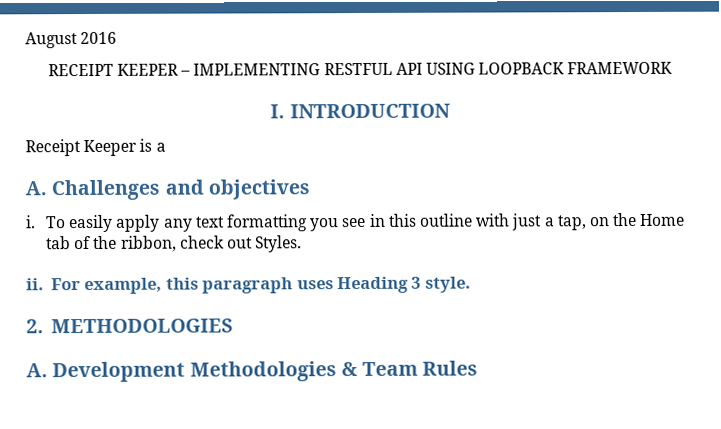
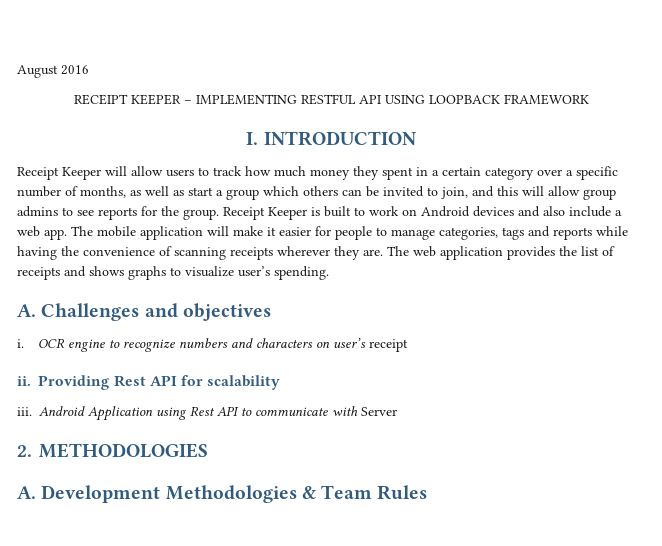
- Receipt Keeper is a
+ Receipt Keeper will allow users to track how much money they spent in a certain category over a specific number of months, as well as start a group which others can be invited to join, and this will allow group admins to see reports for the group. Receipt Keeper is built to work on Android devices and also include a web app. The mobile application will make it easier for people to manage categories, tags and reports while having the convenience of scanning receipts wherever they are. The web application provides the list of receipts and shows graphs to visualize user’s spending.
- To easily apply any text formatting you see in this outline with just a tap, on the Home tab of the ribbon, check out Styles.
- ii. For example, this paragraph uses Heading 3 style.
+ OCR engine to recognize numbers and characters on user’s receipt
+ ii. Providing Rest API for scalability
+ iii. Android Application using Rest API to communicate with Server

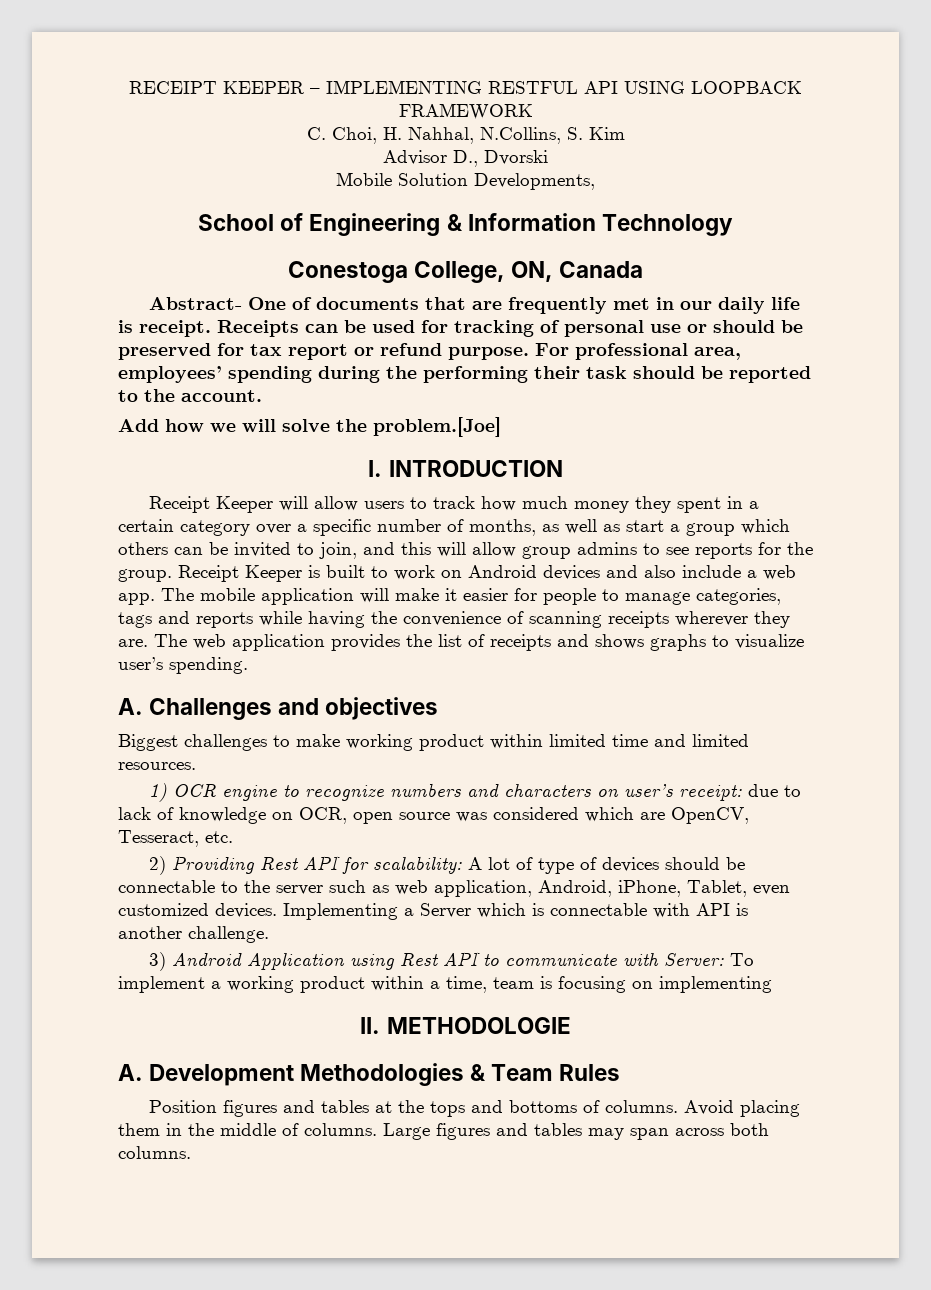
- August 2016
+ C. Choi, H. Nahhal, N.Collins, S. Kim
+ Advisor D., Dvorski
+ Mobile Solution Developments,
+ School of Engineering & Information Technology
+ Conestoga College, ON, Canada
+ Abstract- One of documents that are frequently met in our daily life is receipt. Receipts can be used for tracking of personal use or should be preserved for tax report or refund purpose. For professional area, employees’ spending during the performing their task should be reported to the account.
+ Add how we will solve the problem.[Joe]
- i. OCR engine to recognize numbers and characters on user’s receipt
- ii. Providing Rest API for scalability
- iii. Android Application using Rest API to communicate with Server
- 2. METHODOLOGIES
+ Biggest challenges to make working product within limited time and limited resources.
+ 1) OCR engine to recognize numbers and characters on user’s receipt: due to lack of knowledge on OCR, open source was considered which are OpenCV, Tesseract, etc.
+ 2) Providing Rest API for scalability: A lot of type of devices should be connectable to the server such as web application, Android, iPhone, Tablet, even customized devices. Implementing a Server which is connectable with API is another challenge.
+ 3) Android Application using Rest API to communicate with Server: To implement a working product within a time, team is focusing on implementing
+ II. METHODOLOGIE
+ Position figures and tables at the tops and bottoms of columns. Avoid placing them in the middle of columns. Large figures and tables may span across both columns.

